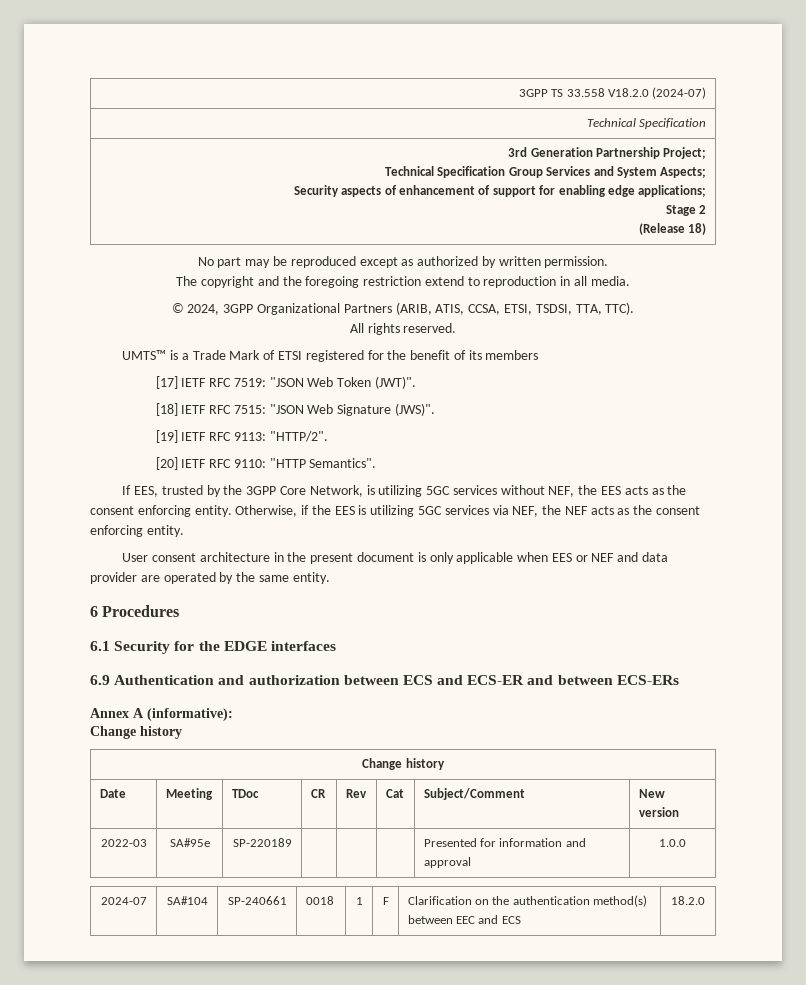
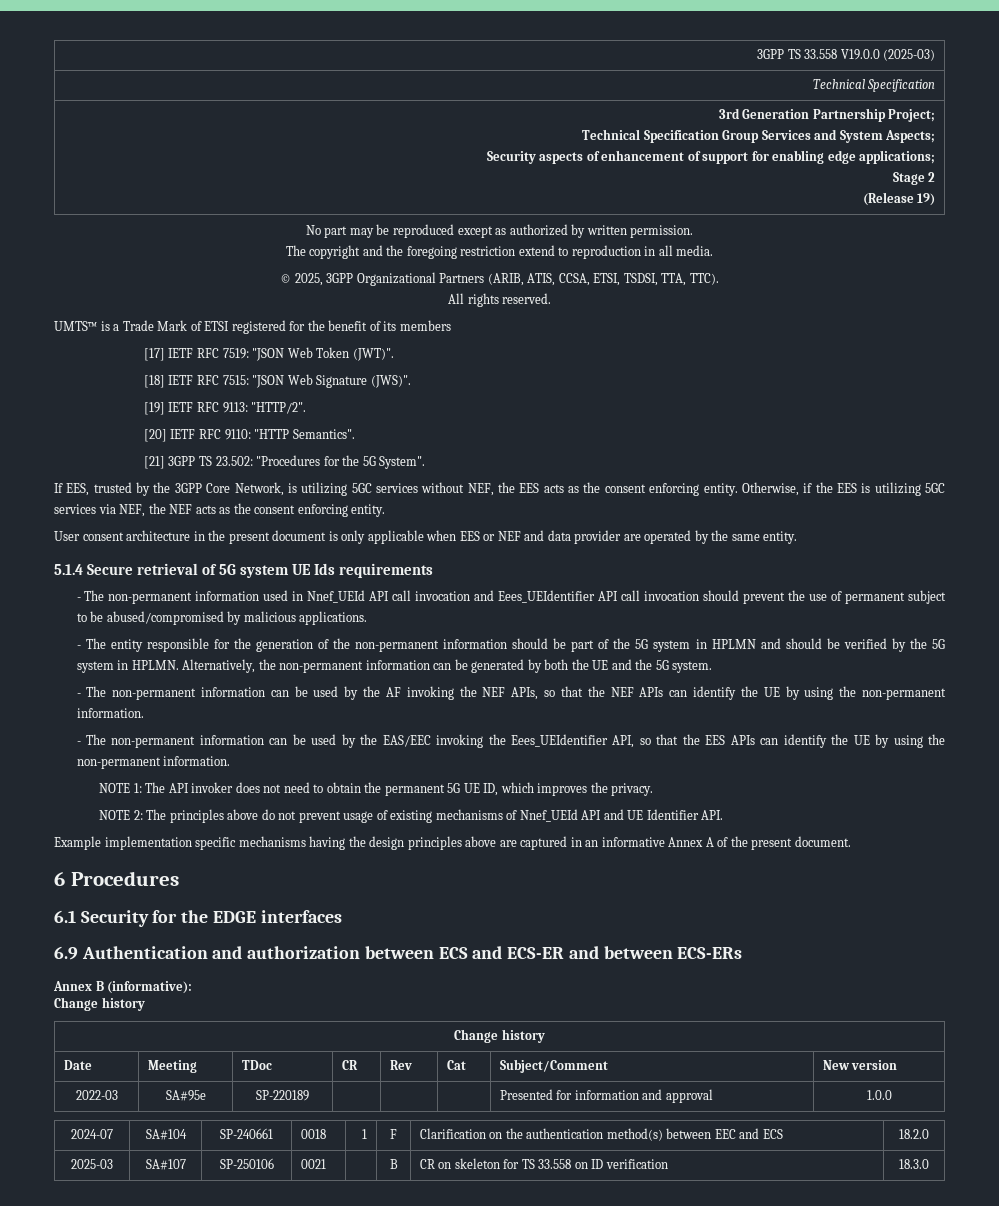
- 3GPP TS 33.558 V18.2.0 (2024-07)
+ 3GPP TS 33.558 V19.0.0 (2025-03)
  3rd Generation Partnership Project;
  Technical Specification Group Services and System Aspects;
  Security aspects of enhancement of support for enabling edge applications;
  Stage 2
- (Release 18)
+ (Release 19)
- © 2024, 3GPP Organizational Partners (ARIB, ATIS, CCSA, ETSI, TSDSI, TTA, TTC).
+ © 2025, 3GPP Organizational Partners (ARIB, ATIS, CCSA, ETSI, TSDSI, TTA, TTC).
+ [21] 3GPP TS 23.502: "Procedures for the 5G System".
+ 5.1.4 Secure retrieval of 5G system UE Ids requirements
+ - The non-permanent information used in Nnef_UEId API call invocation and Eees_UEIdentifier API call invocation should prevent the use of permanent subject to be abused/compromised by malicious applications.
+ - The entity responsible for the generation of the non-permanent information should be part of the 5G system in HPLMN and should be verified by the 5G system in HPLMN. Alternatively, the non-permanent information can be generated by both the UE and the 5G system.
+ - The non-permanent information can be used by the AF invoking the NEF APIs, so that the NEF APIs can identify the UE by using the non-permanent information.
+ - The non-permanent information can be used by the EAS/EEC invoking the Eees_UEIdentifier API, so that the EES APIs can identify the UE by using the non-permanent information.
+ NOTE 1: The API invoker does not need to obtain the permanent 5G UE ID, which improves the privacy.
+ NOTE 2: The principles above do not prevent usage of existing mechanisms of Nnef_UEId API and UE Identifier API.
+ Example implementation specific mechanisms having the design principles above are captured in an informative Annex A of the present document.
- Annex A (informative):
+ Annex B (informative):
+ 2025-03 | SA#107 | SP-250106 | 0021 | | B | CR on skeleton for TS 33.558 on ID verification | 18.3.0

